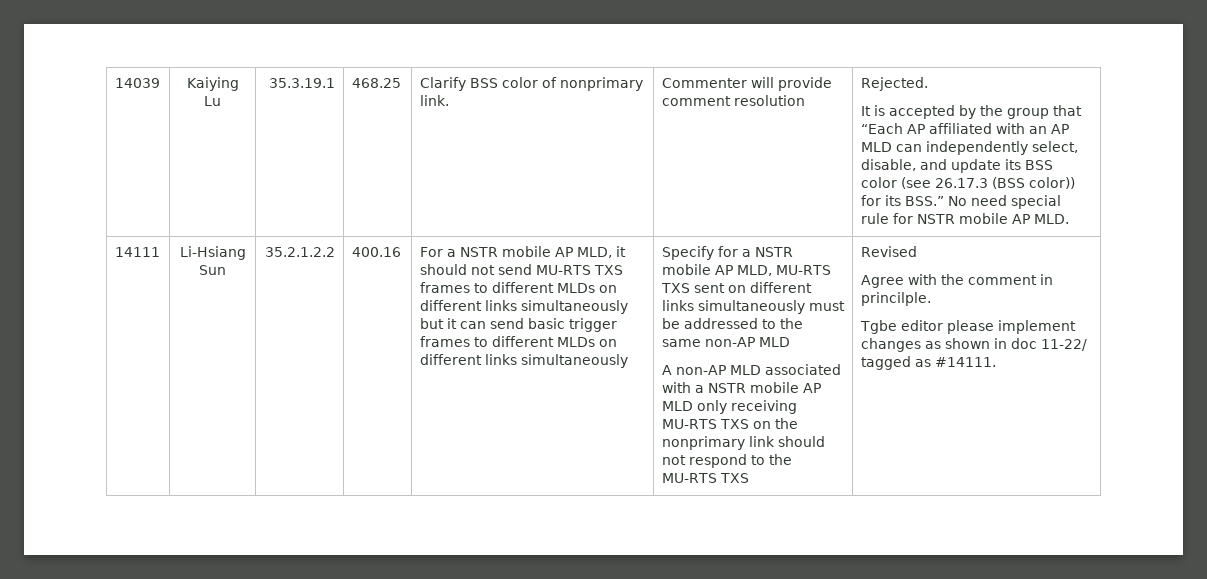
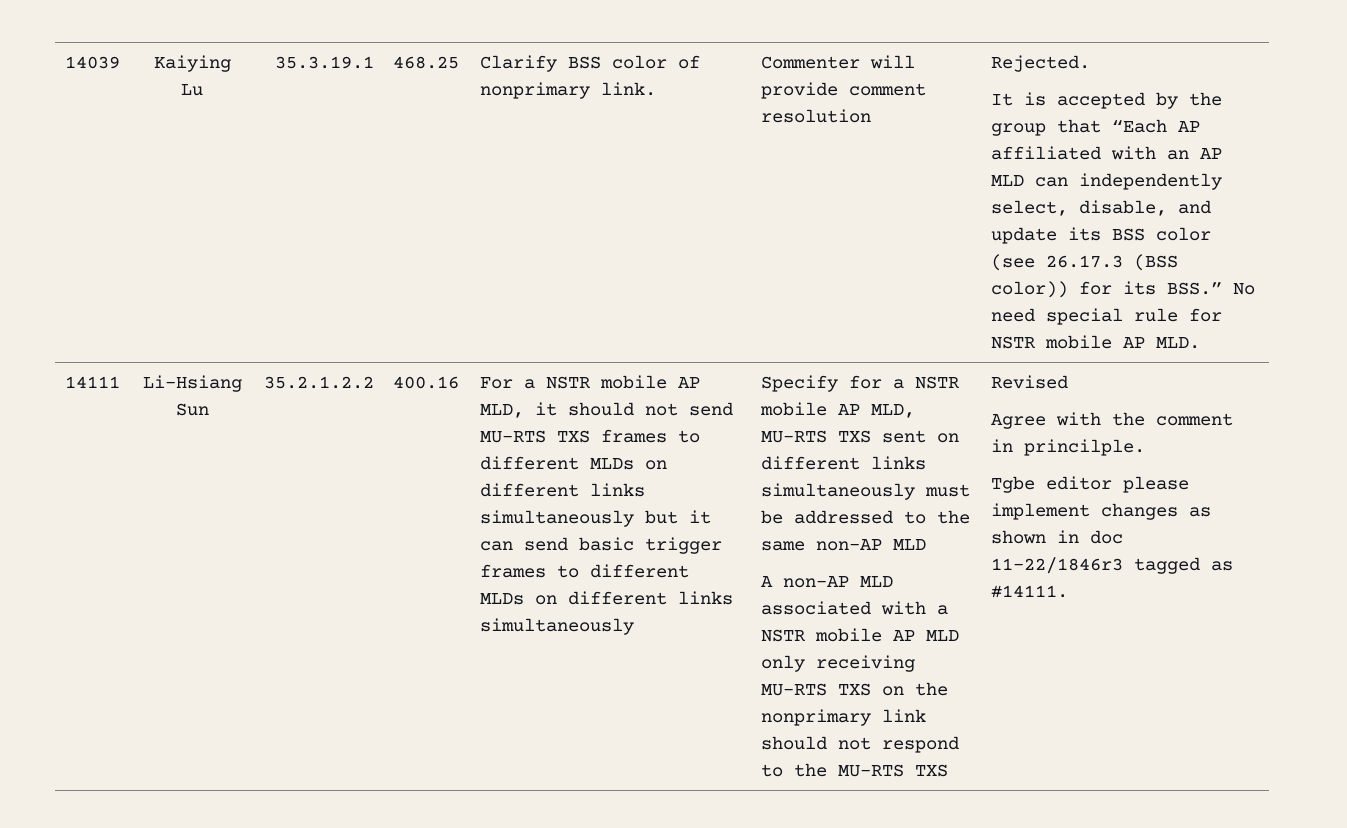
- Tgbe editor please implement changes as shown in doc 11-22/ tagged as #14111.
+ Tgbe editor please implement changes as shown in doc 11-22/1846r3 tagged as #14111.

